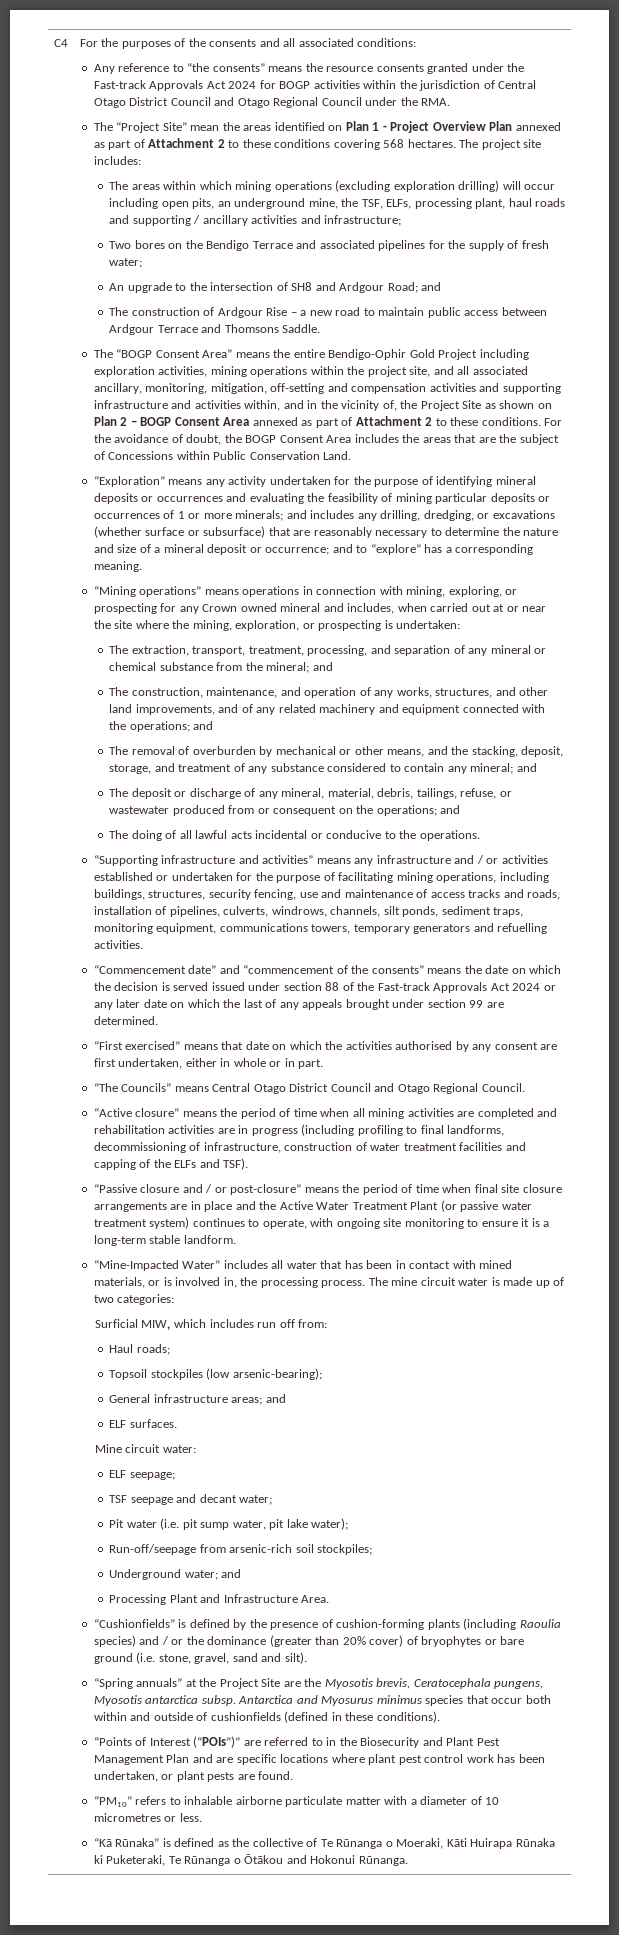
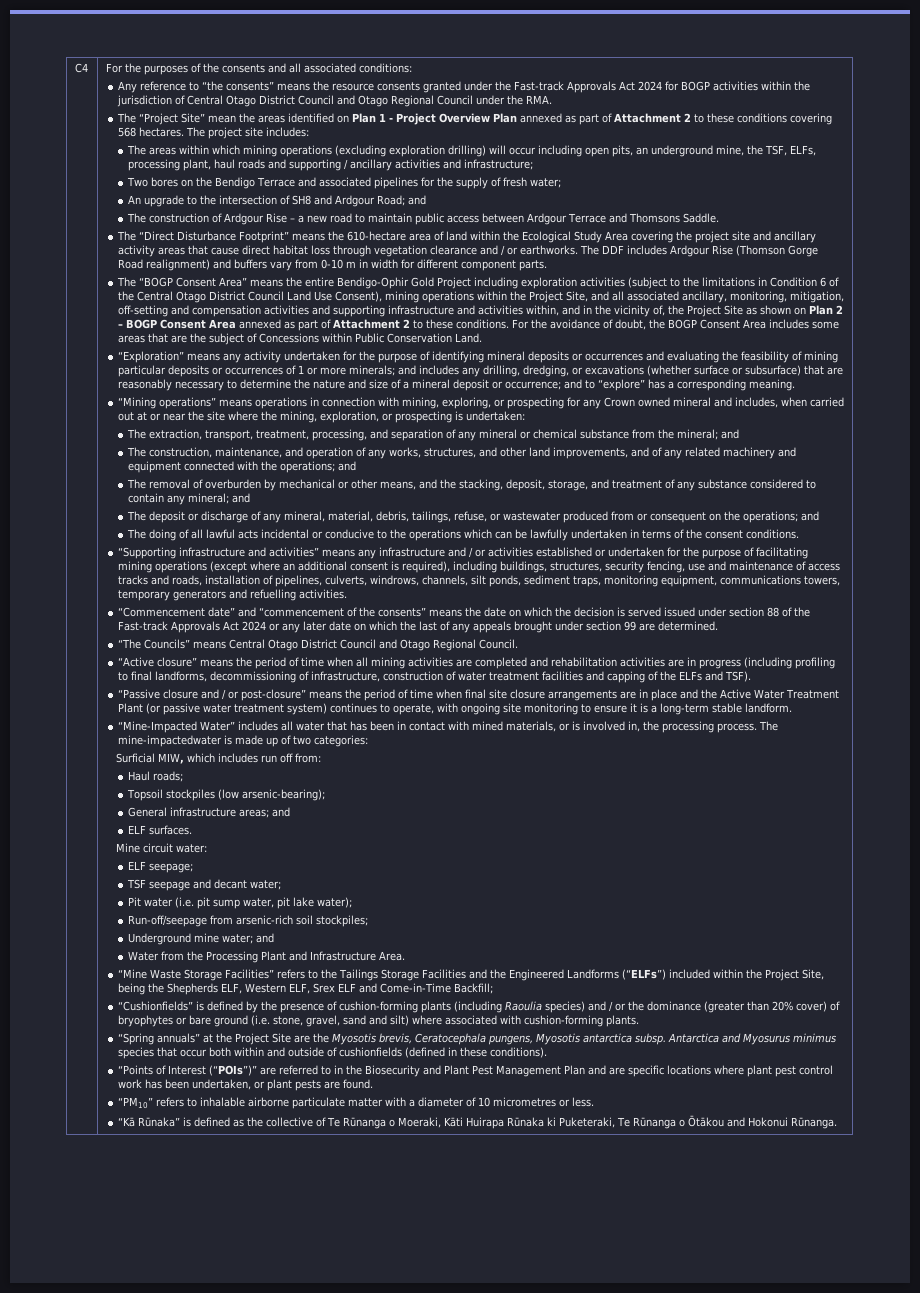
+ The “Direct Disturbance Footprint” means the 610-hectare area of land within the Ecological Study Area covering the project site and ancillary activity areas that cause direct habitat loss through vegetation clearance and / or earthworks. The DDF includes Ardgour Rise (Thomson Gorge Road realignment) and buffers vary from 0-10 m in width for different component parts.
- The “BOGP Consent Area” means the entire Bendigo-Ophir Gold Project including exploration activities, mining operations within the project site, and all associated ancillary, monitoring, mitigation, off-setting and compensation activities and supporting infrastructure and activities within, and in the vicinity of, the Project Site as shown on Plan 2 – BOGP Consent Area annexed as part of Attachment 2 to these conditions.
+ The “BOGP Consent Area” means the entire Bendigo-Ophir Gold Project including exploration activities (subject to the limitations in Condition 6 of the Central Otago District Council Land Use Consent), mining operations within the Project Site, and all associated ancillary, monitoring, mitigation, off-setting and compensation activities and supporting infrastructure and activities within, and in the vicinity of, the Project Site as shown on Plan 2 – BOGP Consent Area annexed as part of Attachment 2 to these conditions.
- For the avoidance of doubt, the BOGP Consent Area includes the areas that are the subject of Concessions within Public Conservation Land.
+ For the avoidance of doubt, the BOGP Consent Area includes some areas that are the subject of Concessions within Public Conservation Land.
- The doing of all lawful acts incidental or conducive to the operations.
+ The doing of all lawful acts incidental or conducive to the operations which can be lawfully undertaken in terms of the consent conditions.
- “Supporting infrastructure and activities” means any infrastructure and / or activities established or undertaken for the purpose of facilitating mining operations, including buildings, structures, security fencing, use and maintenance of access tracks and roads, installation of pipelines, culverts, windrows, channels, silt ponds, sediment traps, monitoring equipment, communications towers, temporary generators and refuelling activities.
+ “Supporting infrastructure and activities” means any infrastructure and / or activities established or undertaken for the purpose of facilitating mining operations (except where an additional consent is required), including buildings, structures, security fencing, use and maintenance of access tracks and roads, installation of pipelines, culverts, windrows, channels, silt ponds, sediment traps, monitoring equipment, communications towers, temporary generators and refuelling activities.
- “First exercised” means that date on which the activities authorised by any consent are first undertaken, either in whole or in part.
- The mine circuit water is made up of two categories:
+ The mine-impactedwater is made up of two categories:
- Underground water; and
+ Underground mine water; and
- Processing Plant and Infrastructure Area.
+ Water from the Processing Plant and Infrastructure Area.
+ “Mine Waste Storage Facilities” refers to the Tailings Storage Facilities and the Engineered Landforms (“ELFs”) included within the Project Site, being the Shepherds ELF, Western ELF, Srex ELF and Come-in-Time Backfill;
- “Cushionfields” is defined by the presence of cushion-forming plants (including Raoulia species) and / or the dominance (greater than 20% cover) of bryophytes or bare ground (i.e. stone, gravel, sand and silt).
+ “Cushionfields” is defined by the presence of cushion-forming plants (including Raoulia species) and / or the dominance (greater than 20% cover) of bryophytes or bare ground (i.e. stone, gravel, sand and silt) where associated with cushion-forming plants.

